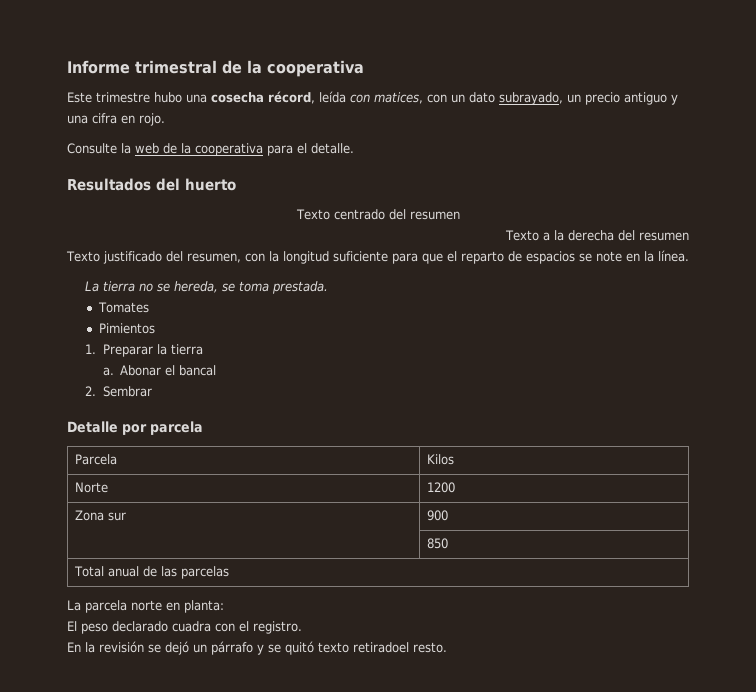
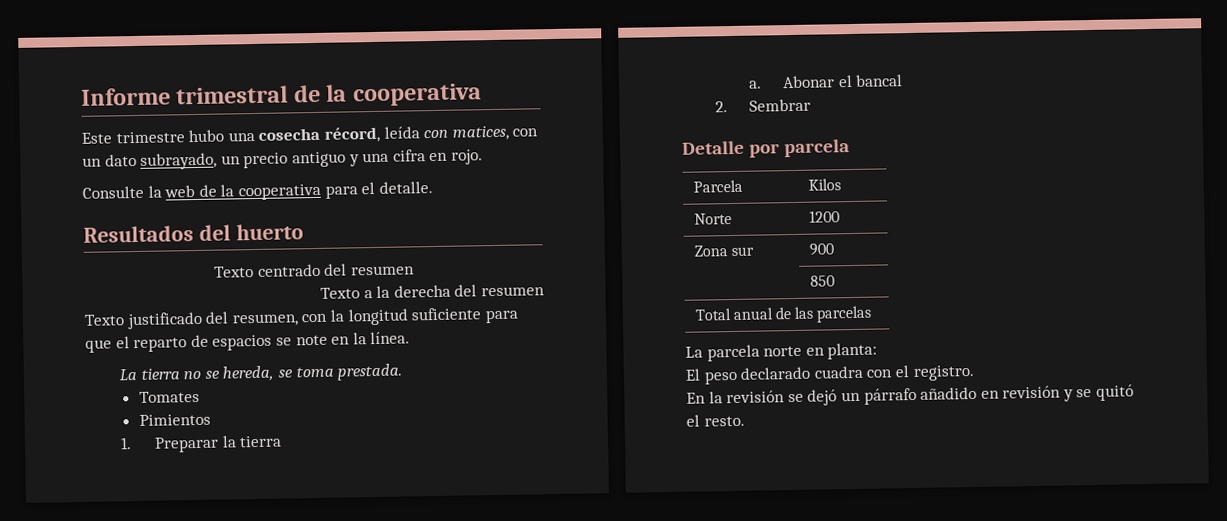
- En la revisión se dejó un párrafo y se quitó texto retiradoel resto.
+ En la revisión se dejó un párrafo añadido en revisión y se quitó el resto.

